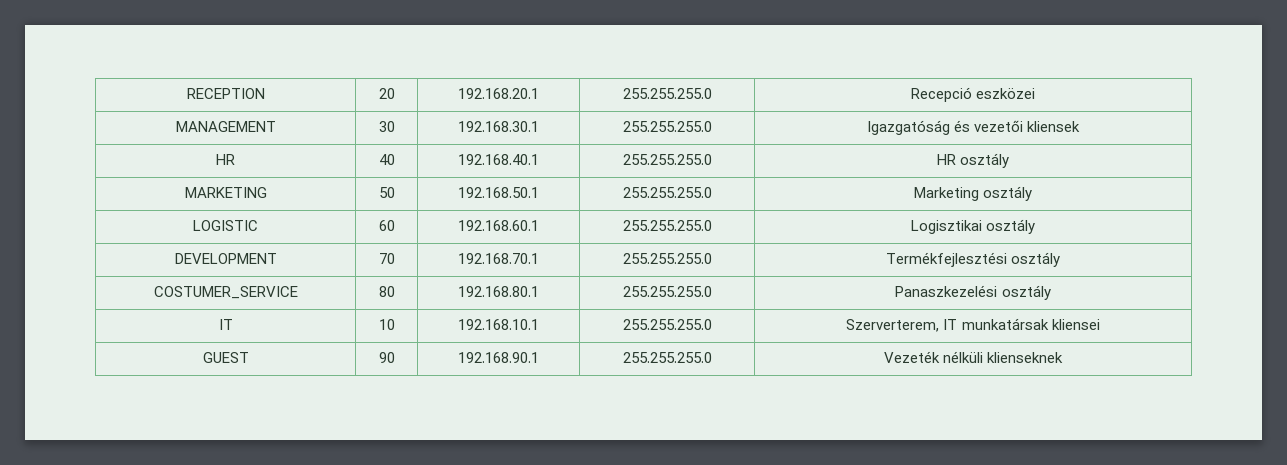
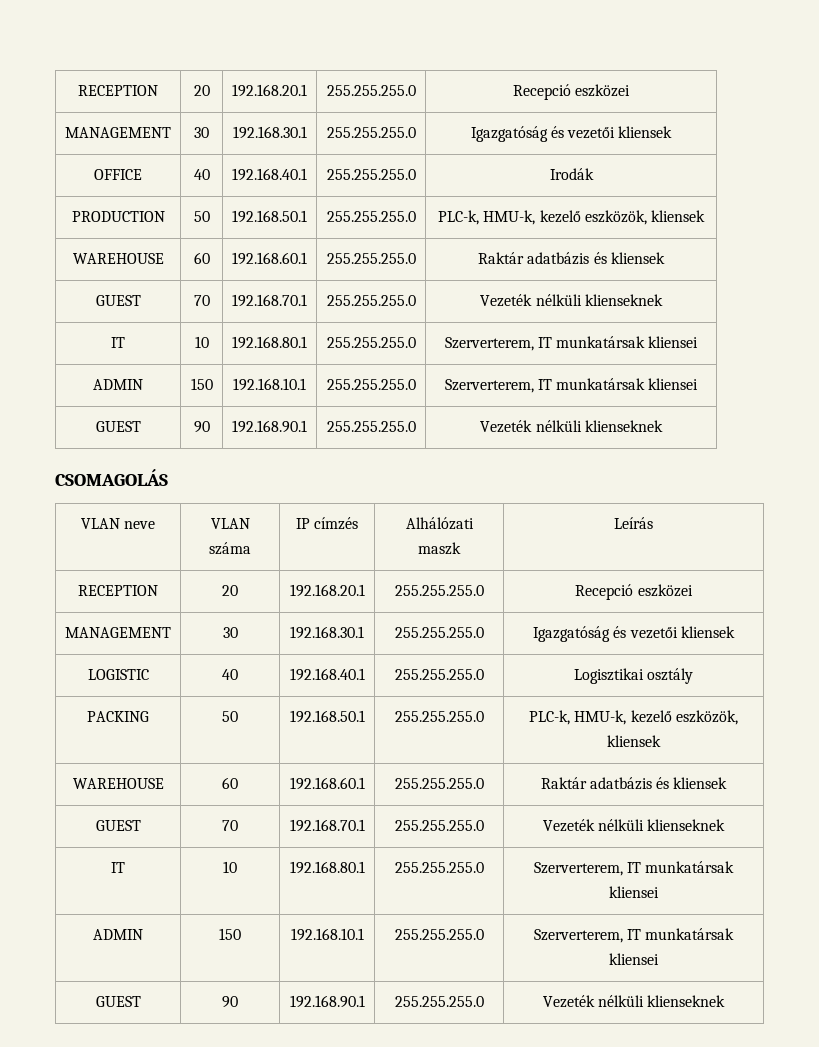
- HR | 40 | 192.168.40.1 | 255.255.255.0 | HR osztály
- MARKETING | 50 | 192.168.50.1 | 255.255.255.0 | Marketing osztály
- LOGISTIC | 60 | 192.168.60.1 | 255.255.255.0 | Logisztikai osztály
- DEVELOPMENT | 70 | 192.168.70.1 | 255.255.255.0 | Termékfejlesztési osztály
- COSTUMER_SERVICE | 80 | 192.168.80.1 | 255.255.255.0 | Panaszkezelési osztály
- IT | 10 | 192.168.10.1 | 255.255.255.0 | Szerverterem, IT munkatársak kliensei
+ OFFICE | 40 | 192.168.40.1 | 255.255.255.0 | Irodák
+ PRODUCTION | 50 | 192.168.50.1 | 255.255.255.0 | PLC-k, HMU-k, kezelő eszközök, kliensek
+ WAREHOUSE | 60 | 192.168.60.1 | 255.255.255.0 | Raktár adatbázis és kliensek
+ GUEST | 70 | 192.168.70.1 | 255.255.255.0 | Vezeték nélküli klienseknek
+ IT | 10 | 192.168.80.1 | 255.255.255.0 | Szerverterem, IT munkatársak kliensei
+ ADMIN | 150 | 192.168.10.1 | 255.255.255.0 | Szerverterem, IT munkatársak kliensei
+ CSOMAGOLÁS
+ VLAN neve | VLAN száma | IP címzés | Alhálózati maszk | Leírás
+ RECEPTION | 20 | 192.168.20.1 | 255.255.255.0 | Recepció eszközei
+ MANAGEMENT | 30 | 192.168.30.1 | 255.255.255.0 | Igazgatóság és vezetői kliensek
+ LOGISTIC | 40 | 192.168.40.1 | 255.255.255.0 | Logisztikai osztály
+ PACKING | 50 | 192.168.50.1 | 255.255.255.0 | PLC-k, HMU-k, kezelő eszközök, kliensek
+ WAREHOUSE | 60 | 192.168.60.1 | 255.255.255.0 | Raktár adatbázis és kliensek
+ GUEST | 70 | 192.168.70.1 | 255.255.255.0 | Vezeték nélküli klienseknek
+ IT | 10 | 192.168.80.1 | 255.255.255.0 | Szerverterem, IT munkatársak kliensei
+ ADMIN | 150 | 192.168.10.1 | 255.255.255.0 | Szerverterem, IT munkatársak kliensei
+ GUEST | 90 | 192.168.90.1 | 255.255.255.0 | Vezeték nélküli klienseknek

